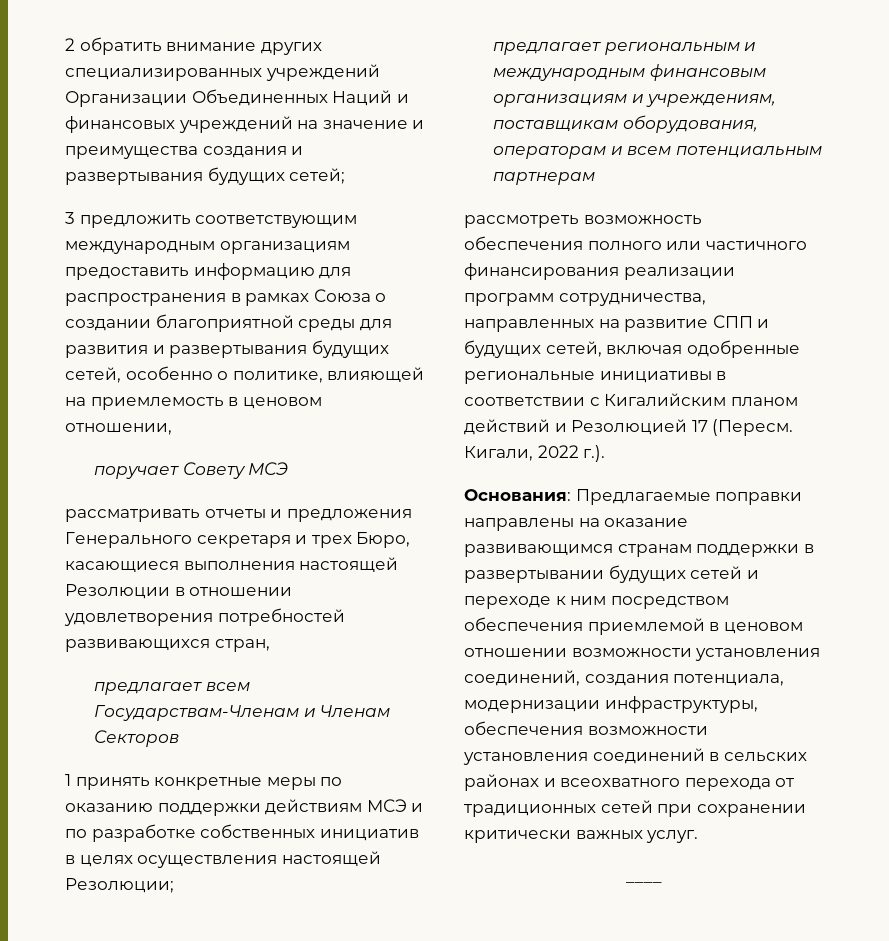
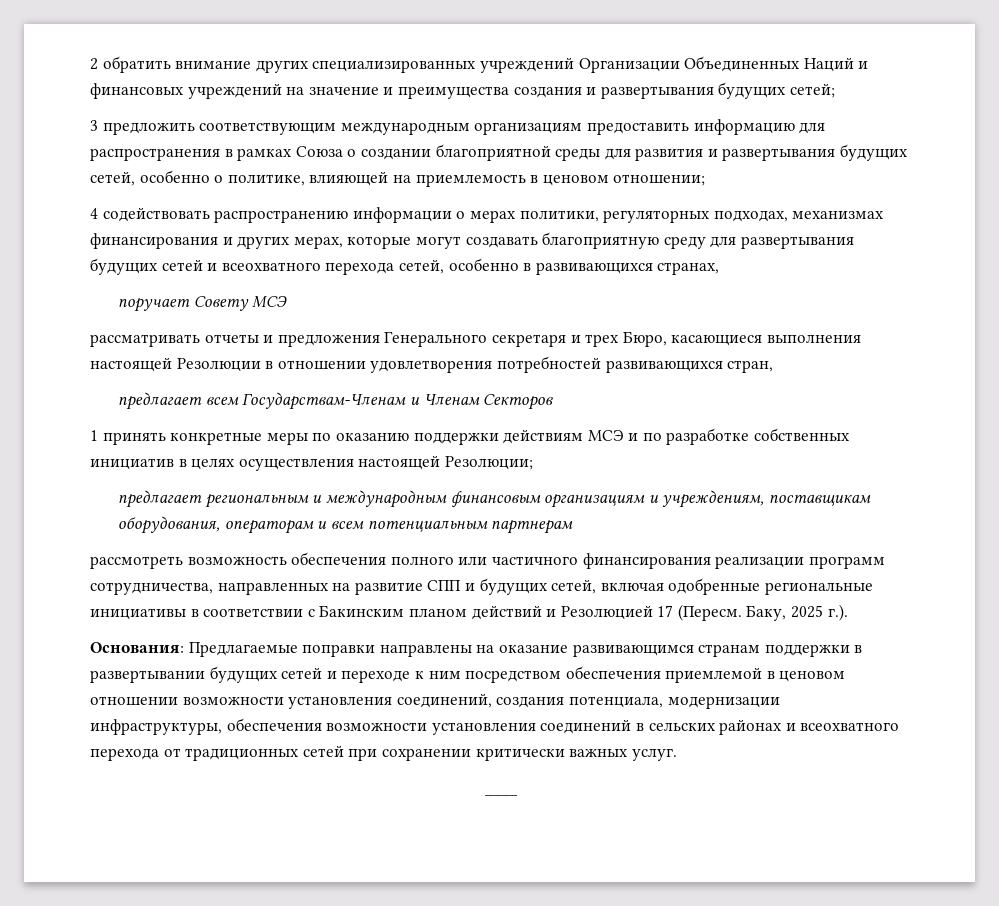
- 3 предложить соответствующим международным организациям предоставить информацию для распространения в рамках Союза о создании благоприятной среды для развития и развертывания будущих сетей, особенно о политике, влияющей на приемлемость в ценовом отношении,
+ 3 предложить соответствующим международным организациям предоставить информацию для распространения в рамках Союза о создании благоприятной среды для развития и развертывания будущих сетей, особенно о политике, влияющей на приемлемость в ценовом отношении;
+ 4 содействовать распространению информации о мерах политики, регуляторных подходах, механизмах финансирования и других мерах, которые могут создавать благоприятную среду для развертывания будущих сетей и всеохватного перехода сетей, особенно в развивающихся странах,
- рассмотреть возможность обеспечения полного или частичного финансирования реализации программ сотрудничества, направленных на развитие СПП и будущих сетей, включая одобренные региональные инициативы в соответствии с Кигалийским планом действий и Резолюцией 17 (Пересм.
+ рассмотреть возможность обеспечения полного или частичного финансирования реализации программ сотрудничества, направленных на развитие СПП и будущих сетей, включая одобренные региональные инициативы в соответствии с Бакинским планом действий и Резолюцией 17 (Пересм.
- Кигали, 2022 г.).
+ Баку, 2025 г.).

